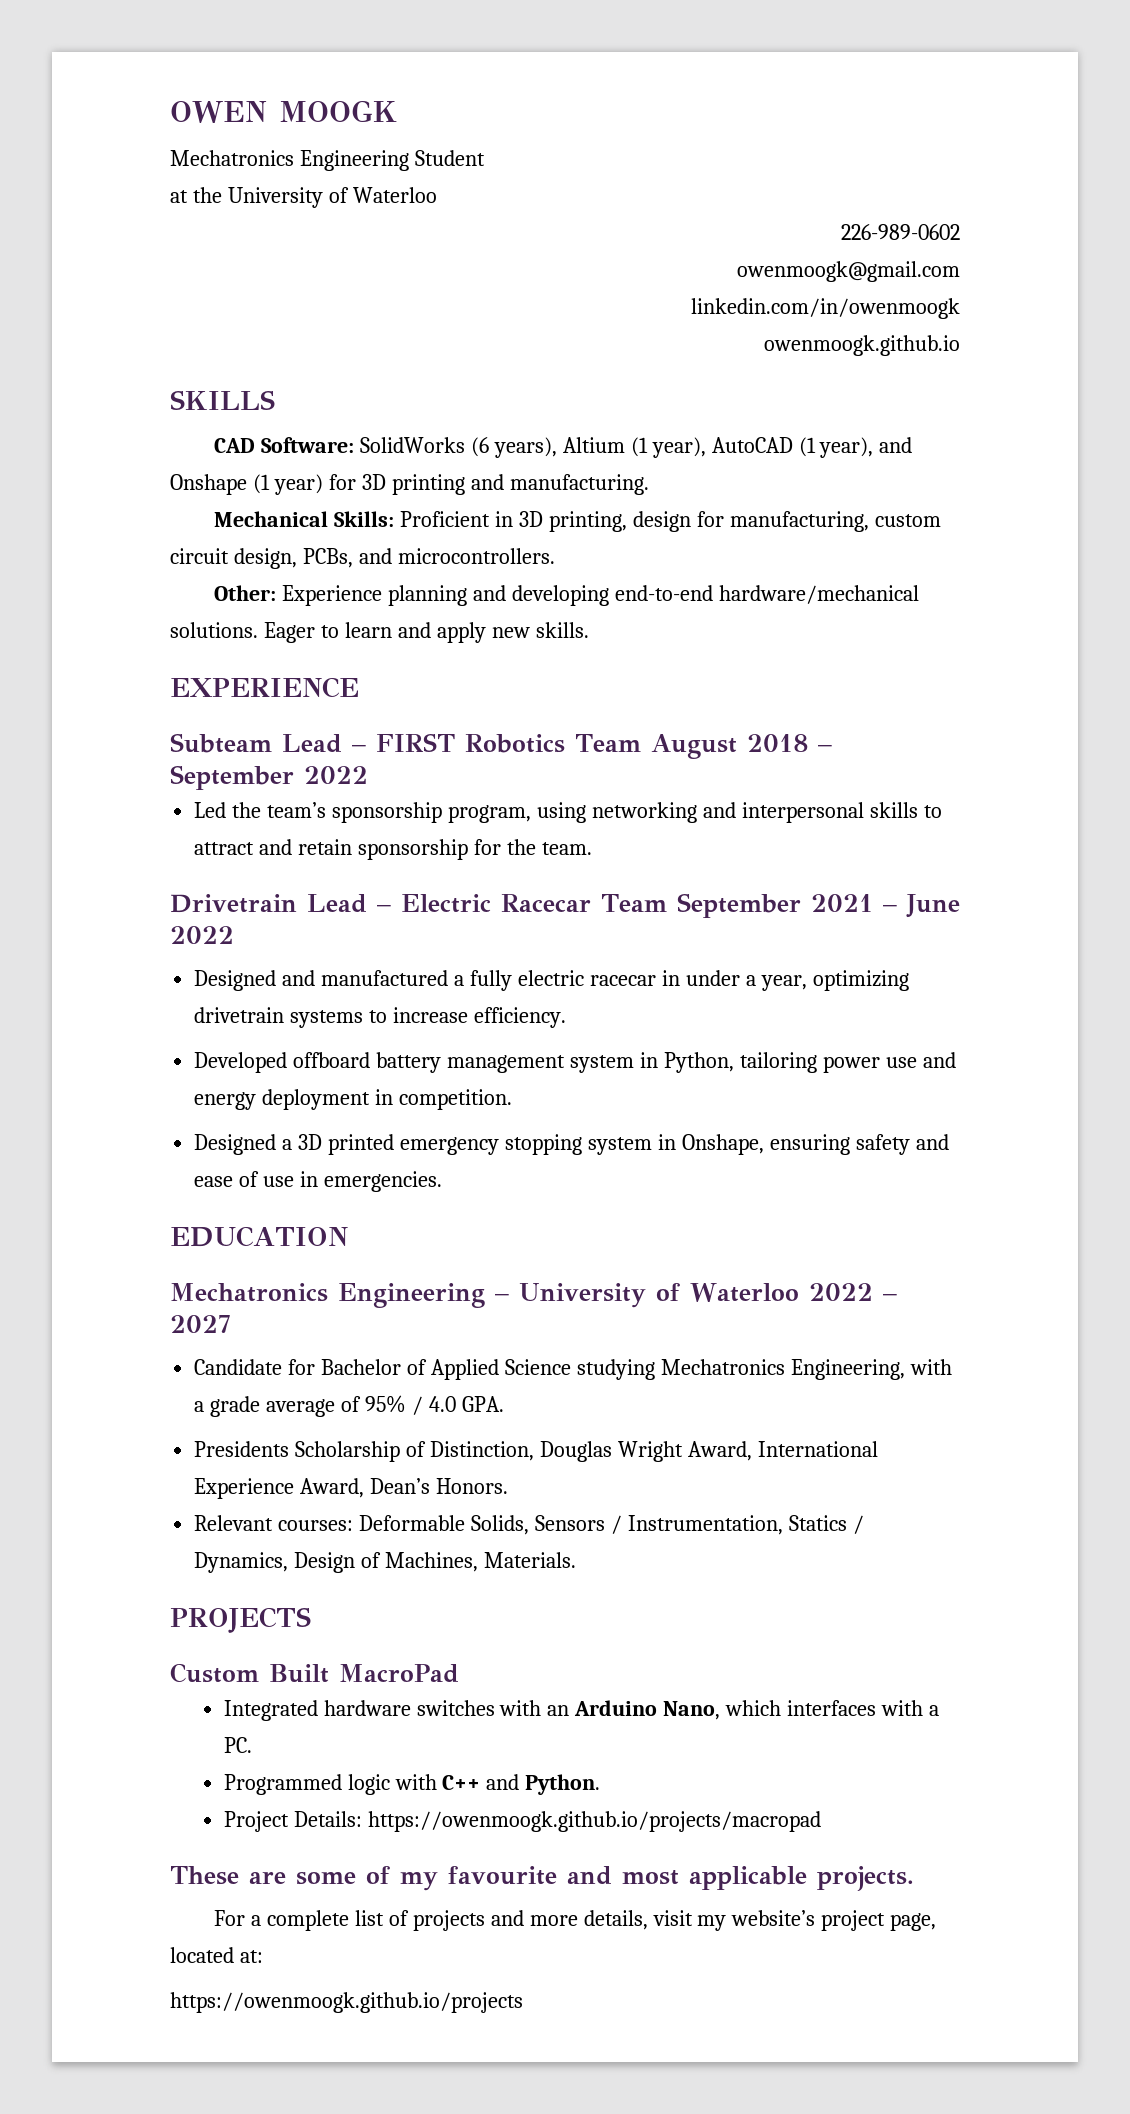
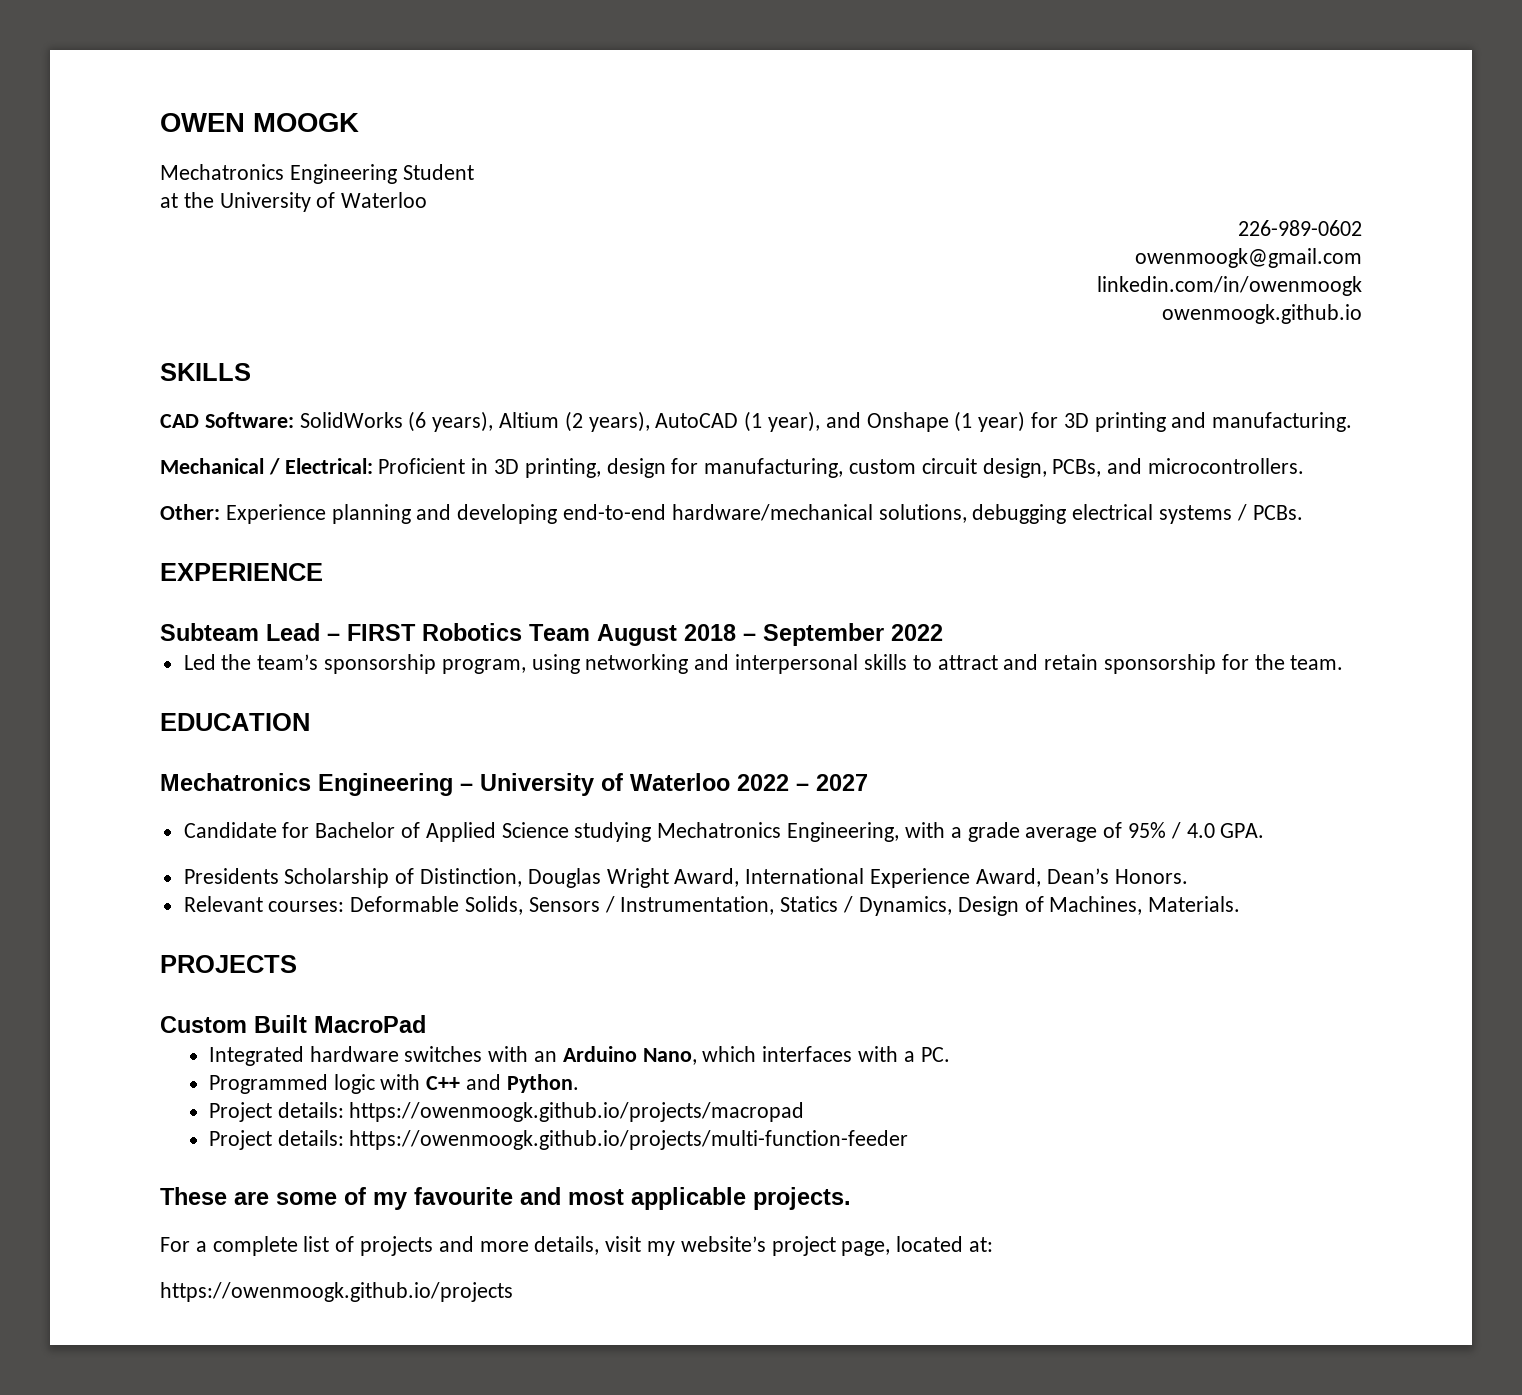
- CAD Software: SolidWorks (6 years), Altium (1 year), AutoCAD (1 year), and Onshape (1 year) for 3D printing and manufacturing.
+ CAD Software: SolidWorks (6 years), Altium (2 years), AutoCAD (1 year), and Onshape (1 year) for 3D printing and manufacturing.
- Mechanical Skills: Proficient in 3D printing, design for manufacturing, custom circuit design, PCBs, and microcontrollers.
+ Mechanical / Electrical: Proficient in 3D printing, design for manufacturing, custom circuit design, PCBs, and microcontrollers.
- Other: Experience planning and developing end-to-end hardware/mechanical solutions. Eager to learn and apply new skills.
+ Other: Experience planning and developing end-to-end hardware/mechanical solutions, debugging electrical systems / PCBs.
- Drivetrain Lead – Electric Racecar Team September 2021 – June 2022
- Designed and manufactured a fully electric racecar in under a year, optimizing drivetrain systems to increase efficiency.
- Developed offboard battery management system in Python, tailoring power use and energy deployment in competition.
- Designed a 3D printed emergency stopping system in Onshape, ensuring safety and ease of use in emergencies.
- Project Details: https://owenmoogk.github.io/projects/macropad
+ Project details: https://owenmoogk.github.io/projects/macropad
+ Project details: https://owenmoogk.github.io/projects/multi-function-feeder

